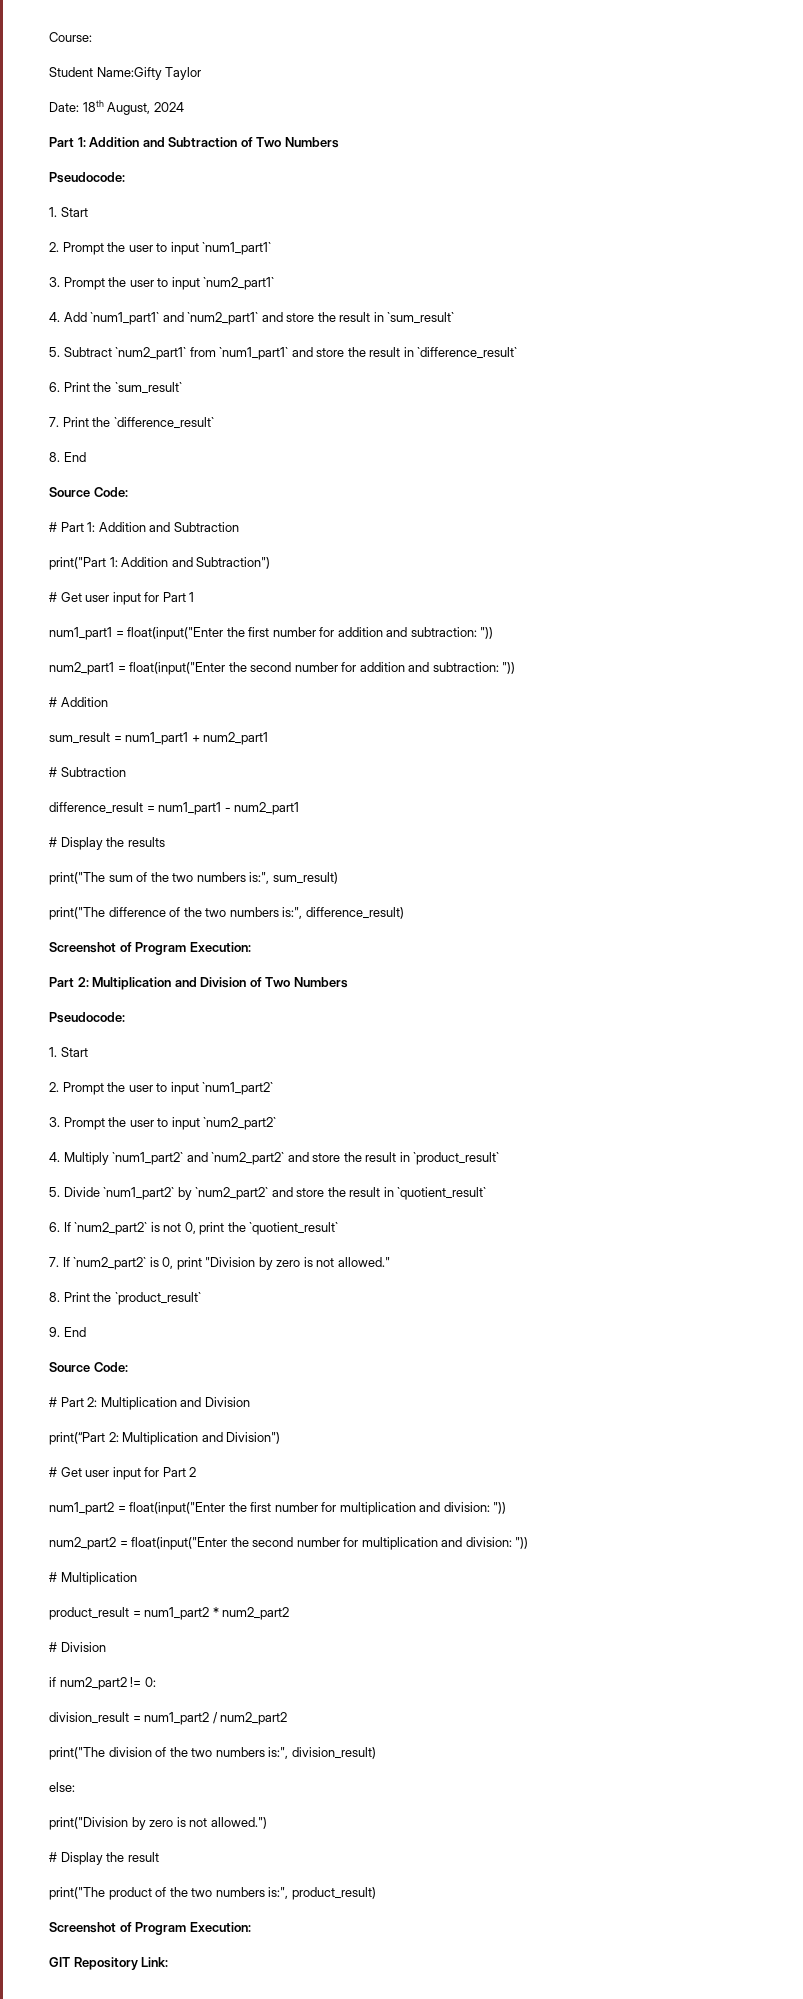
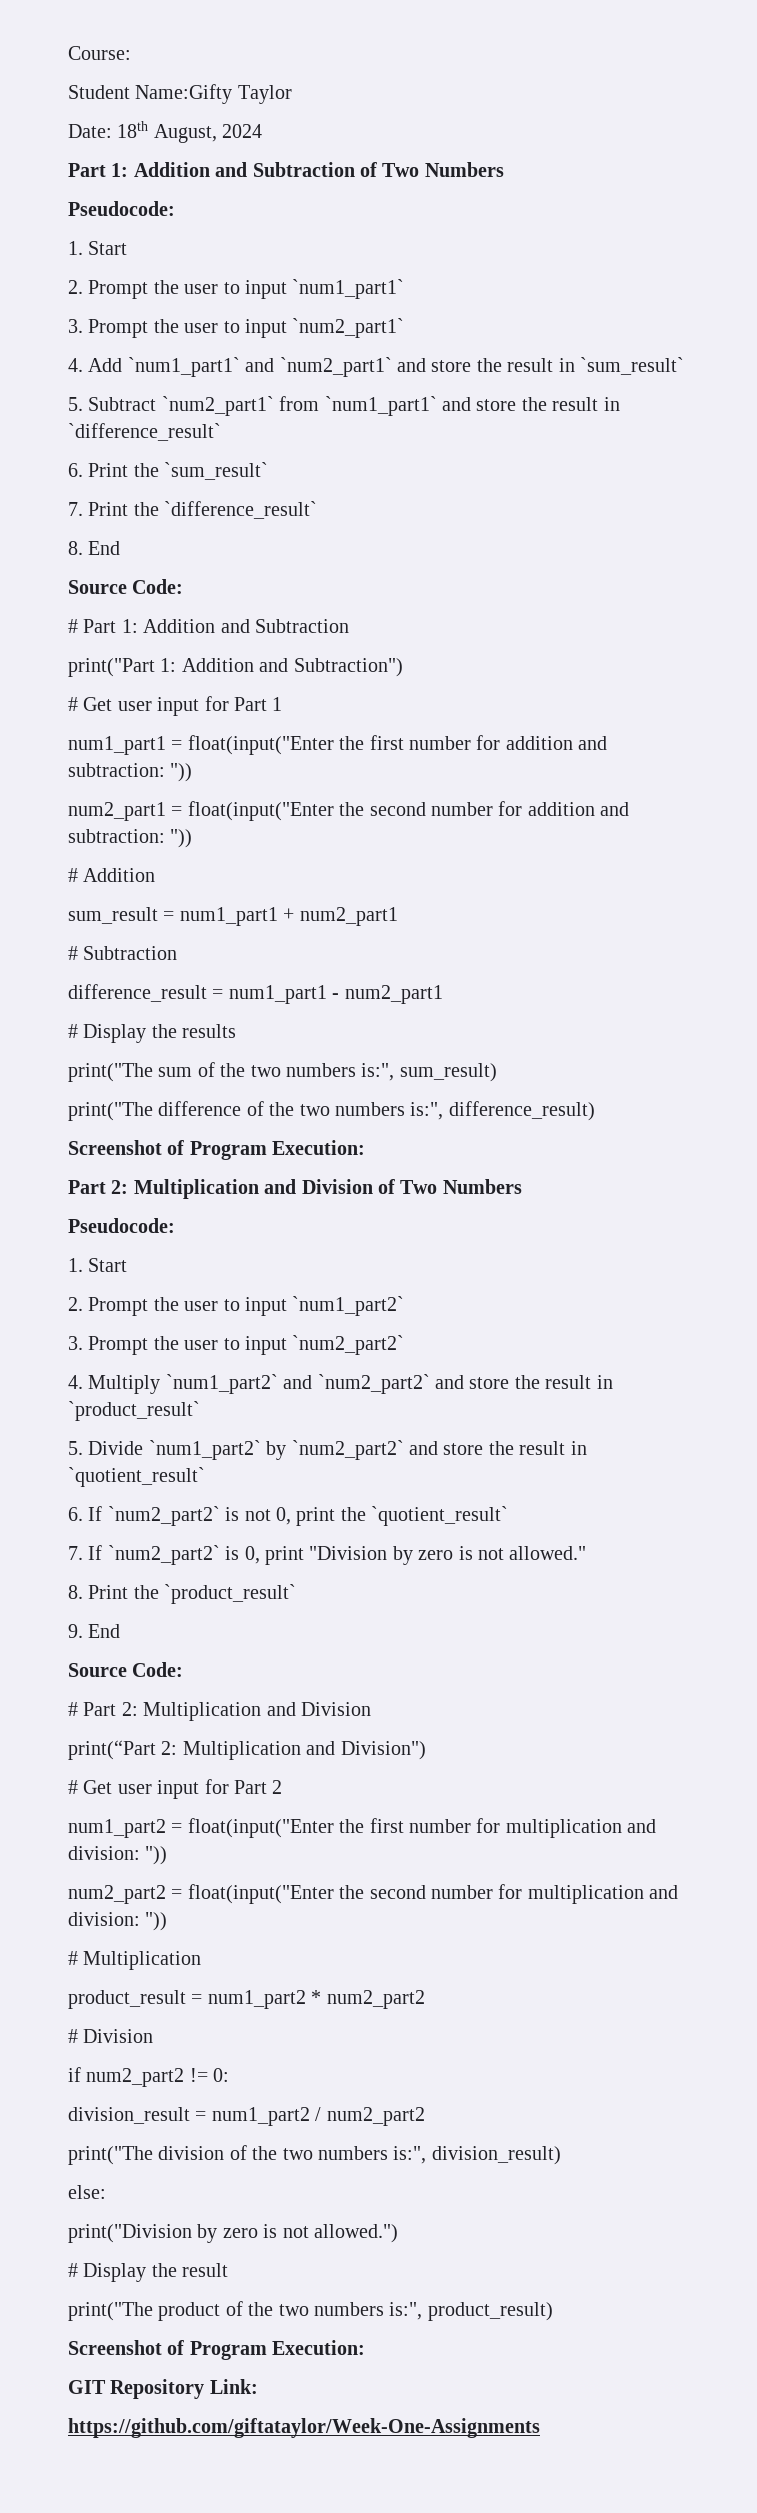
+ https://github.com/giftataylor/Week-One-Assignments

